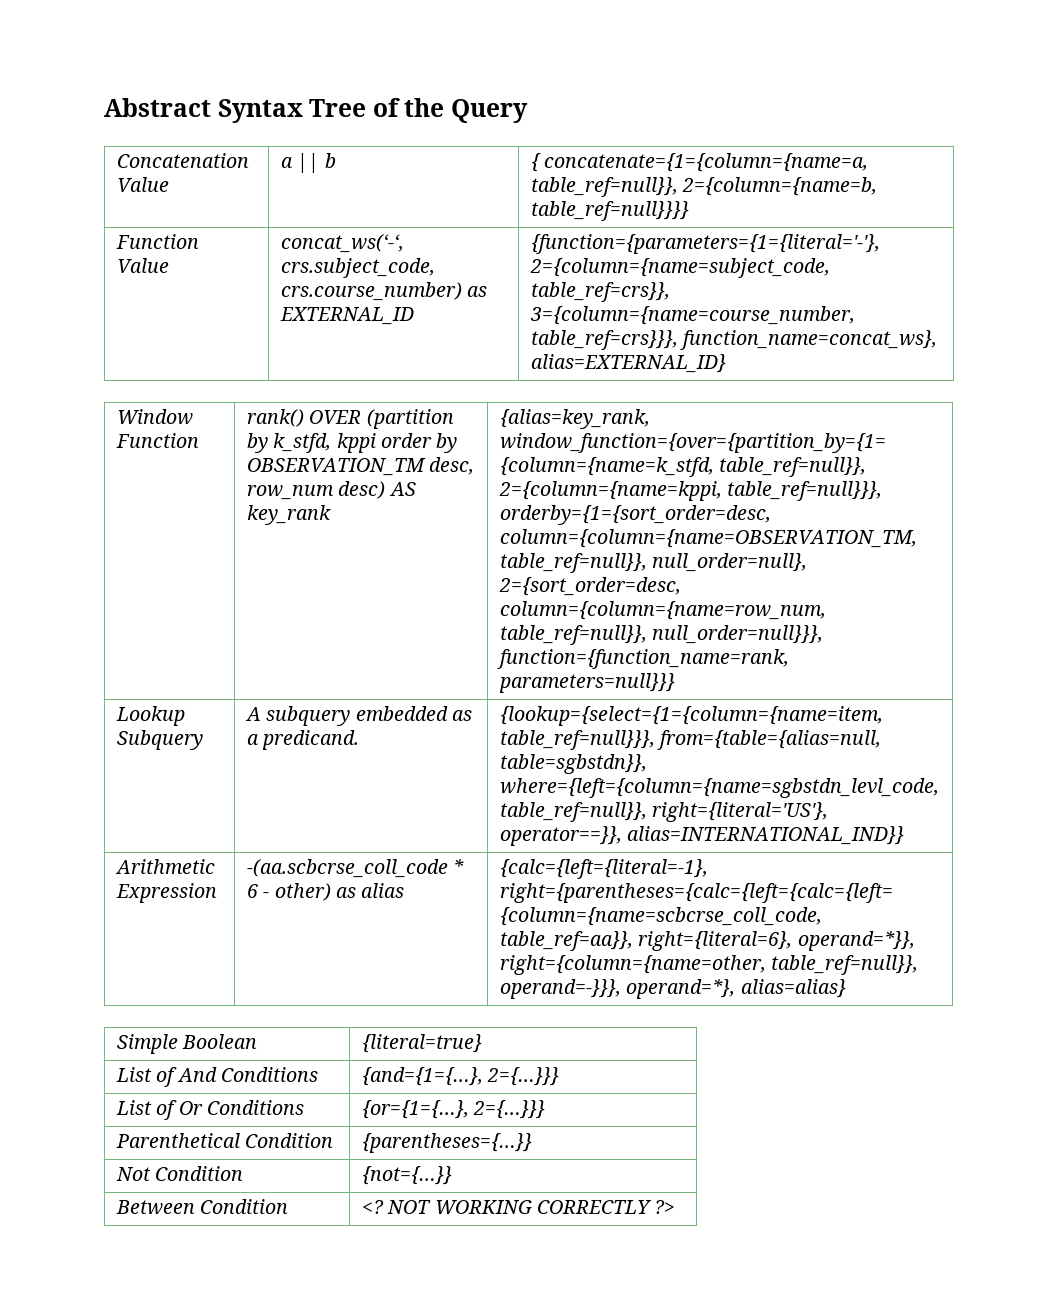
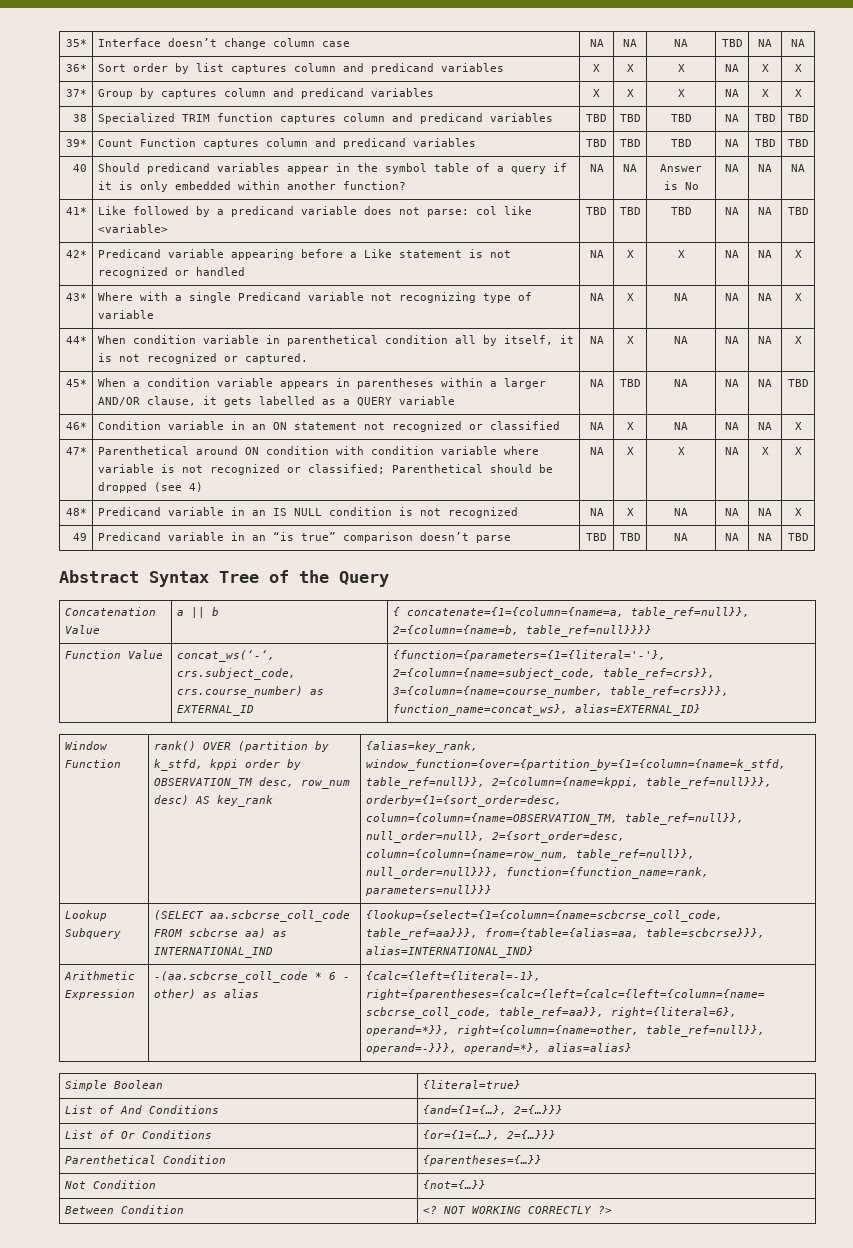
+ 35* | Interface doesn’t change column case | NA | NA | NA | TBD | NA | NA
+ 36* | Sort order by list captures column and predicand variables | X | X | X | NA | X | X
+ 37* | Group by captures column and predicand variables | X | X | X | NA | X | X
+ 38 | Specialized TRIM function captures column and predicand variables | TBD | TBD | TBD | NA | TBD | TBD
+ 39* | Count Function captures column and predicand variables | TBD | TBD | TBD | NA | TBD | TBD
+ 40 | Should predicand variables appear in the symbol table of a query if it is only embedded within another function? | NA | NA | Answer is No | NA | NA | NA
+ 41* | Like followed by a predicand variable does not parse: col like <variable> | TBD | TBD | TBD | NA | NA | TBD
+ 42* | Predicand variable appearing before a Like statement is not recognized or handled | NA | X | X | NA | NA | X
+ 43* | Where with a single Predicand variable not recognizing type of variable | NA | X | NA | NA | NA | X
+ 44* | When condition variable in parenthetical condition all by itself, it is not recognized or captured. | NA | X | NA | NA | NA | X
+ 45* | When a condition variable appears in parentheses within a larger AND/OR clause, it gets labelled as a QUERY variable | NA | TBD | NA | NA | NA | TBD
+ 46* | Condition variable in an ON statement not recognized or classified | NA | X | NA | NA | NA | X
+ 47* | Parenthetical around ON condition with condition variable where variable is not recognized or classified; Parenthetical should be dropped (see 4) | NA | X | X | NA | X | X
+ 48* | Predicand variable in an IS NULL condition is not recognized | NA | X | NA | NA | NA | X
+ 49 | Predicand variable in an “is true” comparison doesn’t parse | TBD | TBD | NA | NA | NA | TBD
- Lookup Subquery | A subquery embedded as a predicand. | {lookup={select={1={column={name=item, table_ref=null}}}, from={table={alias=null, table=sgbstdn}}, where={left={column={name=sgbstdn_levl_code, table_ref=null}}, right={literal='US'}, operator==}}, alias=INTERNATIONAL_IND}}
+ Lookup Subquery | (SELECT aa.scbcrse_coll_code FROM scbcrse aa) as INTERNATIONAL_IND | {lookup={select={1={column={name=scbcrse_coll_code, table_ref=aa}}}, from={table={alias=aa, table=scbcrse}}}, alias=INTERNATIONAL_IND}

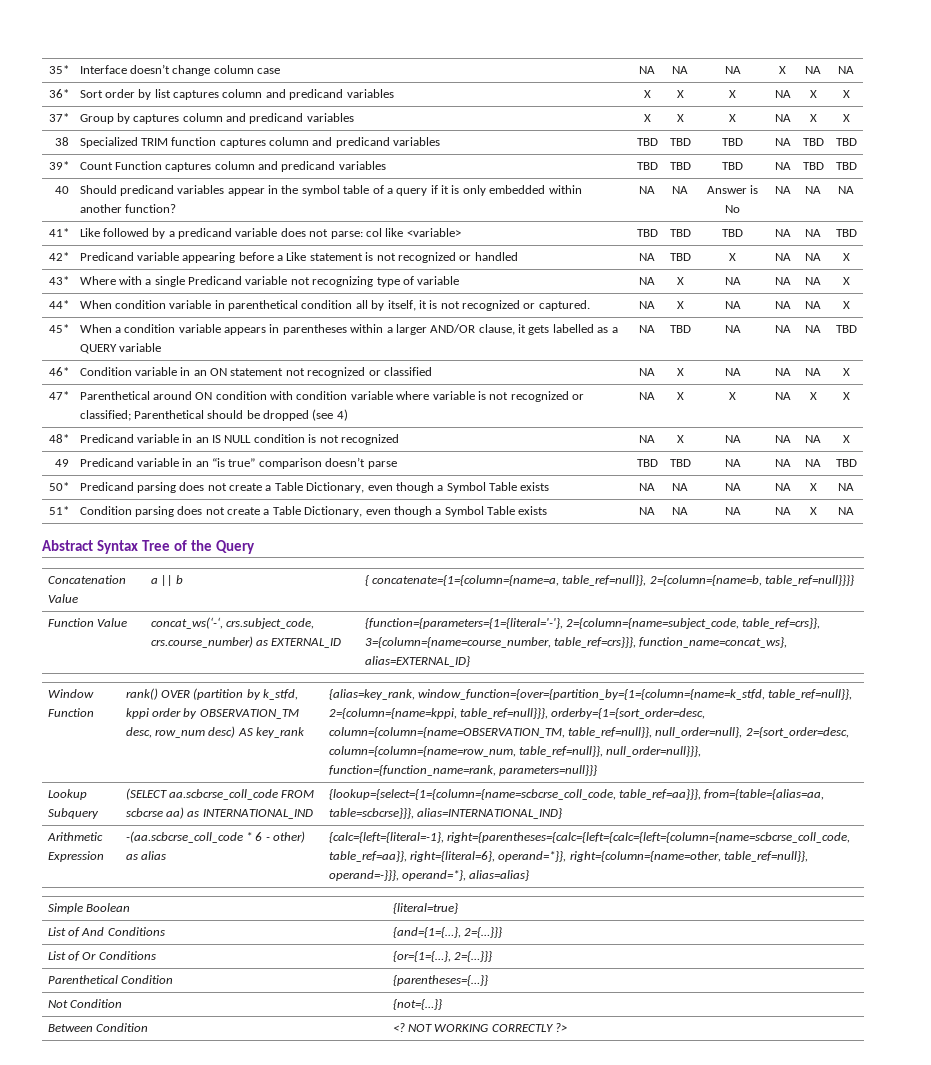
- 35* | Interface doesn’t change column case | NA | NA | NA | TBD | NA | NA
+ 35* | Interface doesn’t change column case | NA | NA | NA | X | NA | NA
- 42* | Predicand variable appearing before a Like statement is not recognized or handled | NA | X | X | NA | NA | X
+ 42* | Predicand variable appearing before a Like statement is not recognized or handled | NA | TBD | X | NA | NA | X
+ 50* | Predicand parsing does not create a Table Dictionary, even though a Symbol Table exists | NA | NA | NA | NA | X | NA
+ 51* | Condition parsing does not create a Table Dictionary, even though a Symbol Table exists | NA | NA | NA | NA | X | NA

